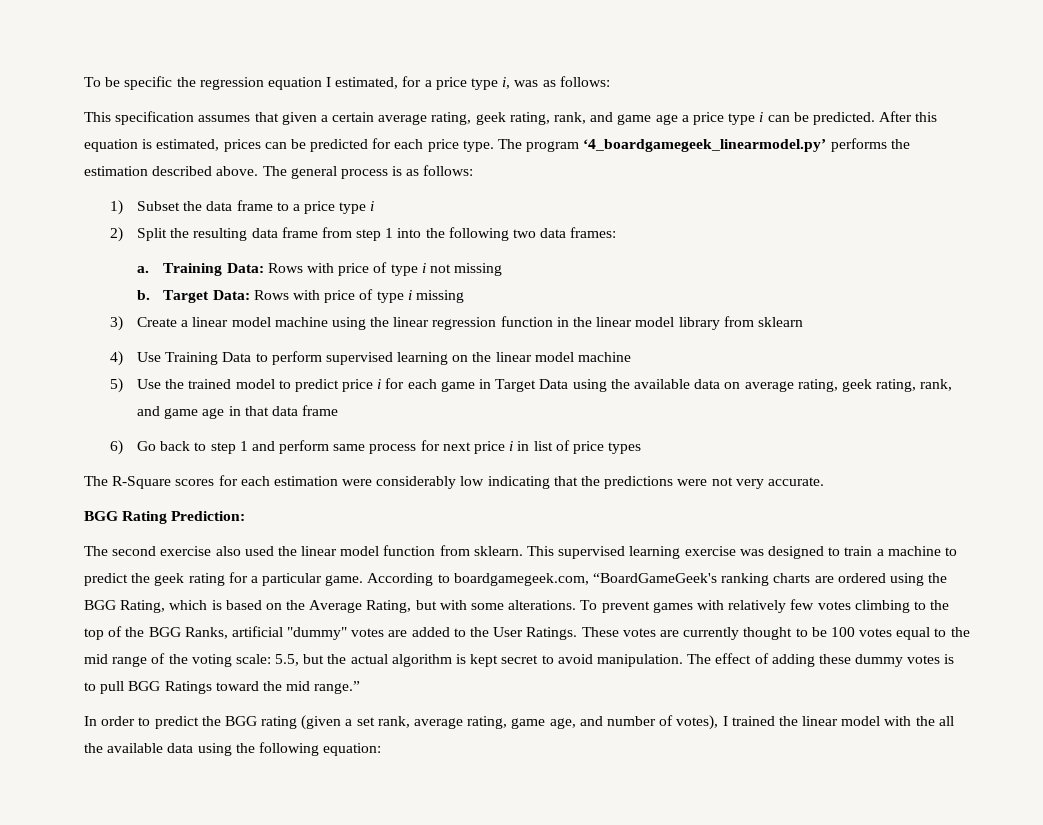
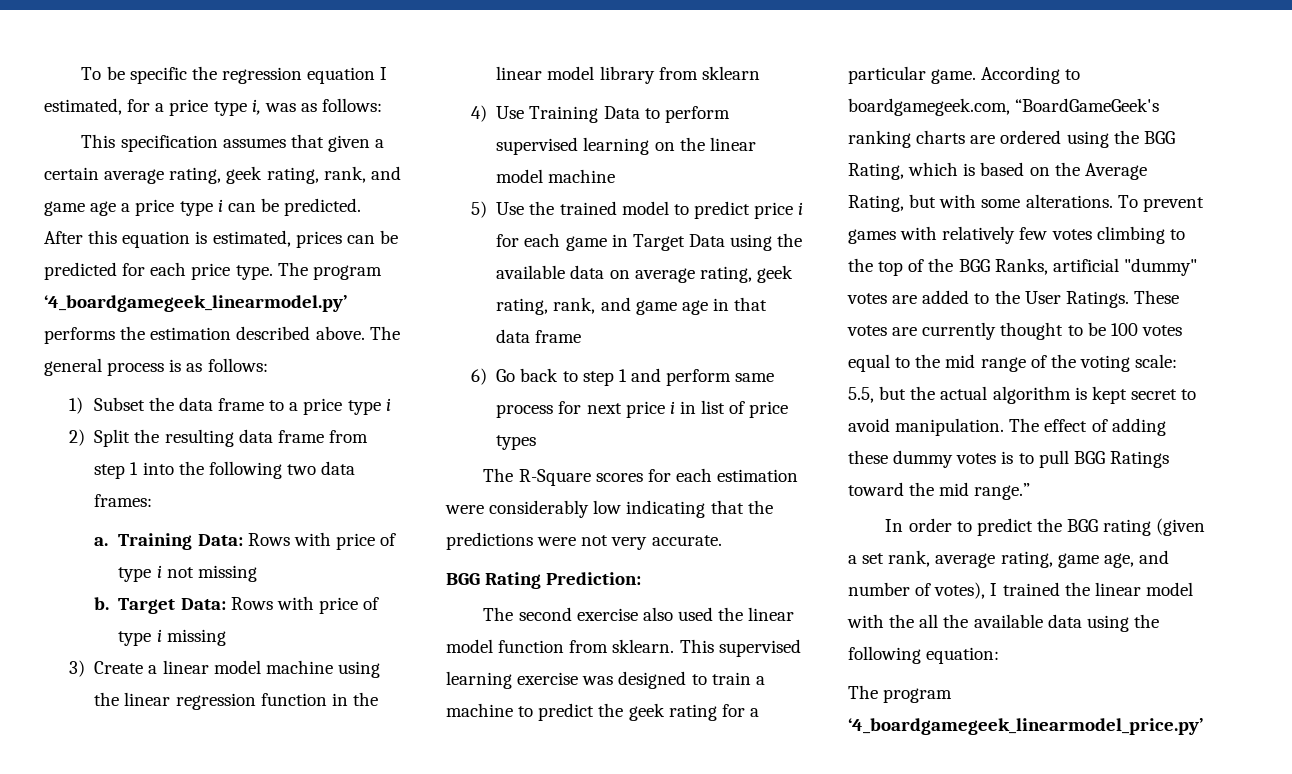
+ The program ‘4_boardgamegeek_linearmodel_price.py’

